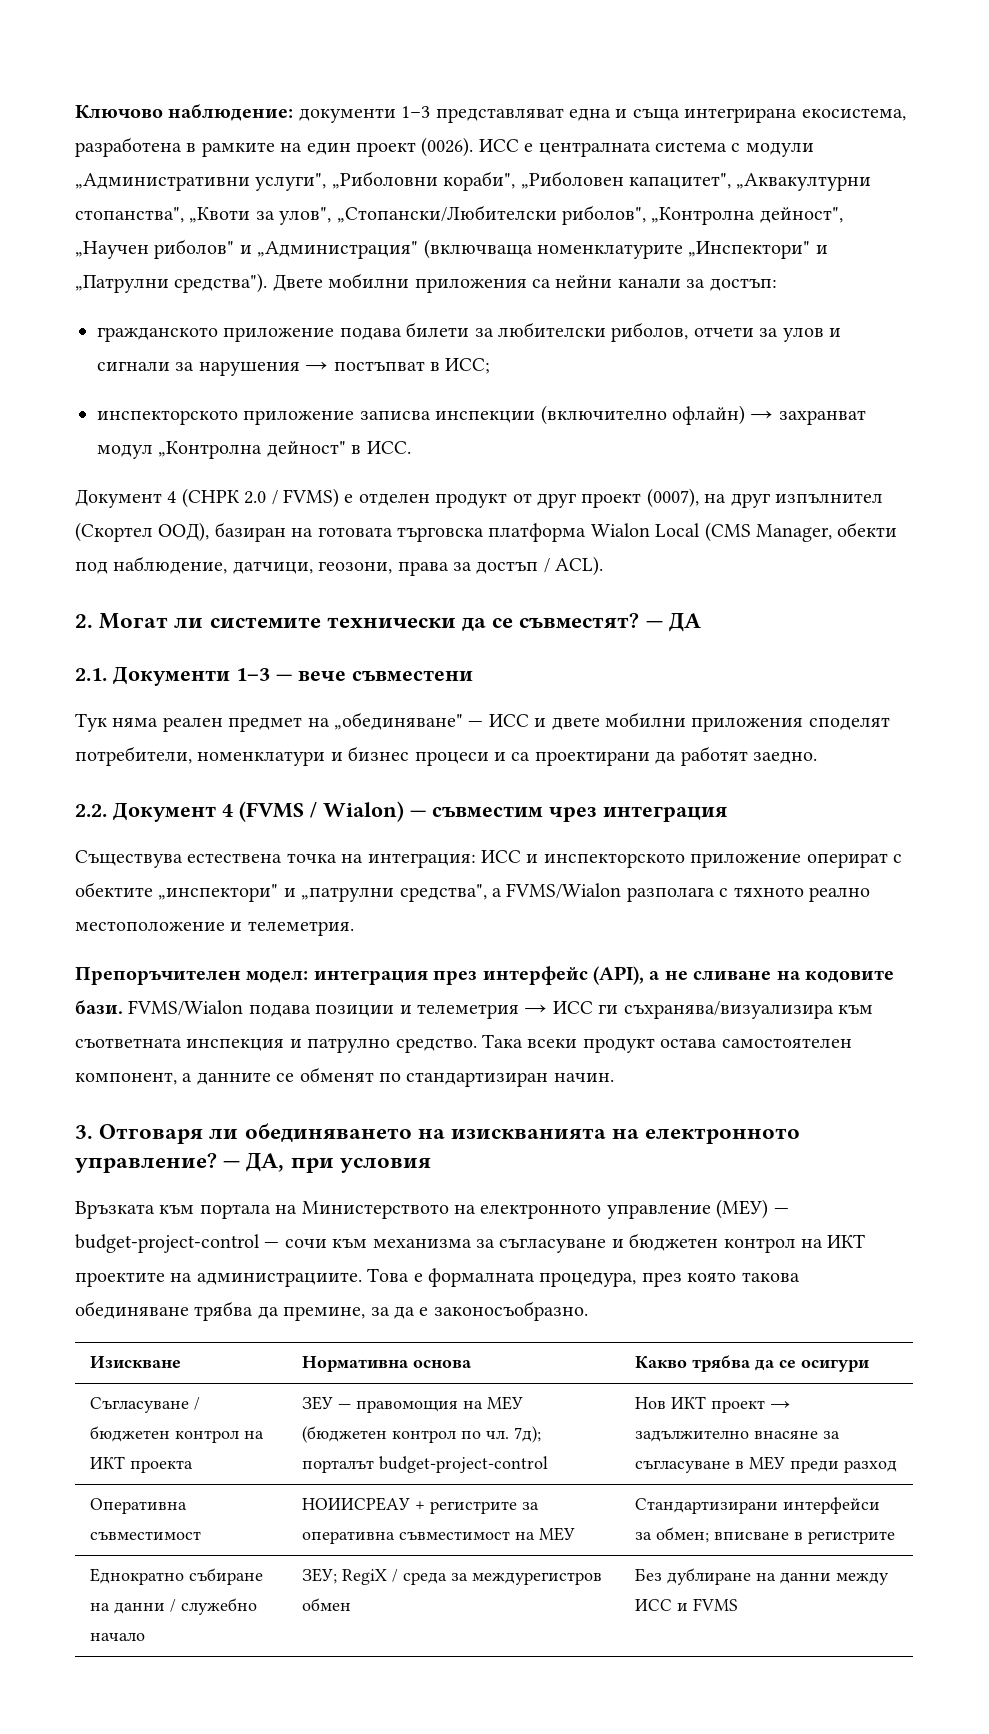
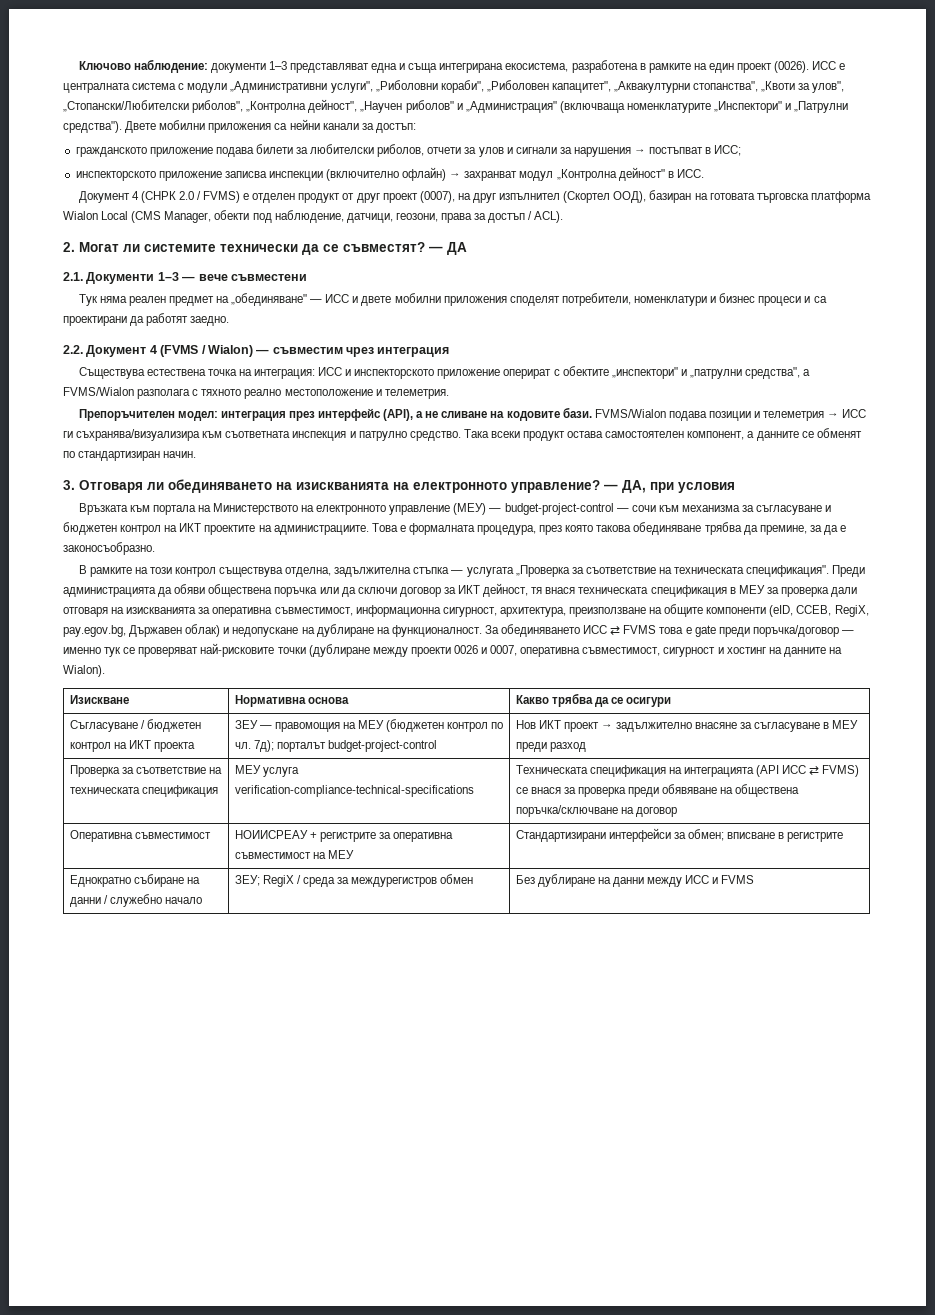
+ В рамките на този контрол съществува отделна, задължителна стъпка — услугата „Проверка за съответствие на техническата спецификация". Преди администрацията да обяви обществена поръчка или да сключи договор за ИКТ дейност, тя внася техническата спецификация в МЕУ за проверка дали отговаря на изискванията за оперативна съвместимост, информационна сигурност, архитектура, преизползване на общите компоненти (eID, ССЕВ, RegiX, pay.egov.bg, Държавен облак) и недопускане на дублиране на функционалност. За обединяването ИСС ⇄ FVMS това е gate преди поръчка/договор — именно тук се проверяват най-рисковите точки (дублиране между проекти 0026 и 0007, оперативна съвместимост, сигурност и хостинг на данните на Wialon).
+ Проверка за съответствие на техническата спецификация | МЕУ услуга verification-compliance-technical-specifications | Техническата спецификация на интеграцията (API ИСС ⇄ FVMS) се внася за проверка преди обявяване на обществена поръчка/сключване на договор

